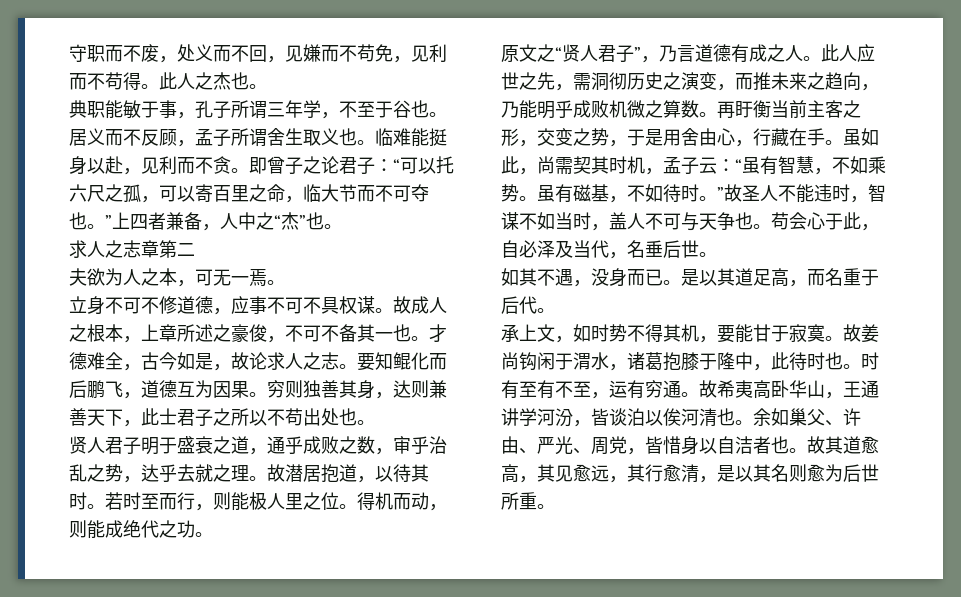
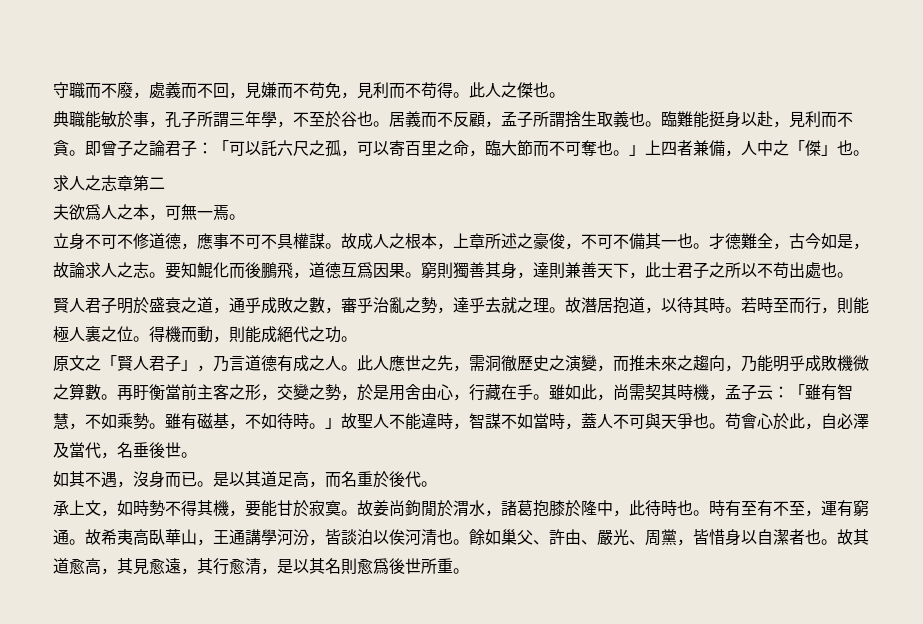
- 守职而不废，处义而不回，见嫌而不苟免，见利而不苟得。
+ 守職而不廢，處義而不回，見嫌而不苟免，見利而不苟得。
- 此人之杰也。
+ 此人之傑也。
- 典职能敏于事，孔子所谓三年学，不至于谷也。居义而不反顾，孟子所谓舍生取义也。临难能挺身以赴，见利而不贪。即曾子之论君子：“可以托六尺之孤，可以寄百里之命，临大节而不可夺也。”上四者兼备，人中之“杰”也。
+ 典職能敏於事，孔子所謂三年學，不至於谷也。居義而不反顧，孟子所謂捨生取義也。臨難能挺身以赴，見利而不貪。即曾子之論君子：「可以託六尺之孤，可以寄百里之命，臨大節而不可奪也。」上四者兼備，人中之「傑」也。
- 夫欲为人之本，可无一焉。
+ 夫欲爲人之本，可無一焉。
- 立身不可不修道德，应事不可不具权谋。
+ 立身不可不修道德，應事不可不具權謀。
- 故成人之根本，上章所述之豪俊，不可不备其一也。
+ 故成人之根本，上章所述之豪俊，不可不備其一也。
- 才德难全，古今如是，故论求人之志。
+ 才德難全，古今如是，故論求人之志。
- 要知鲲化而后鹏飞，道德互为因果。穷则独善其身，达则兼善天下，此士君子之所以不苟出处也。
- 贤人君子明于盛衰之道，通乎成败之数，审乎治乱之势，达乎去就之理。
+ 要知鯤化而後鵬飛，道德互爲因果。窮則獨善其身，達則兼善天下，此士君子之所以不苟出處也。
+ 賢人君子明於盛衰之道，通乎成敗之數，審乎治亂之勢，達乎去就之理。
- 故潜居抱道，以待其时。若时至而行，则能极人里之位。得机而动，则能成绝代之功。
+ 故潛居抱道，以待其時。若時至而行，則能極人裏之位。得機而動，則能成絕代之功。
- 原文之“贤人君子”，乃言道德有成之人。
+ 原文之「賢人君子」，乃言道德有成之人。
- 此人应世之先，需洞彻历史之演变，而推未来之趋向，乃能明乎成败机微之算数。
+ 此人應世之先，需洞徹歷史之演變，而推未來之趨向，乃能明乎成敗機微之算數。
- 再盱衡当前主客之形，交变之势，于是用舍由心，行藏在手。
+ 再盱衡當前主客之形，交變之勢，於是用舍由心，行藏在手。
- 虽如此，尚需契其时机，孟子云：“虽有智慧，不如乘势。虽有磁基，不如待时。”故圣人不能违时，智谋不如当时，盖人不可与天争也。苟会心于此，自必泽及当代，名垂后世。
+ 雖如此，尚需契其時機，孟子云：「雖有智慧，不如乘勢。雖有磁基，不如待時。」故聖人不能違時，智謀不如當時，蓋人不可與天爭也。苟會心於此，自必澤及當代，名垂後世。
- 如其不遇，没身而已。
+ 如其不遇，沒身而已。
- 是以其道足高，而名重于后代。
+ 是以其道足高，而名重於後代。
- 承上文，如时势不得其机，要能甘于寂寞。
+ 承上文，如時勢不得其機，要能甘於寂寞。
- 故姜尚钩闲于渭水，诸葛抱膝于隆中，此待时也。时有至有不至，运有穷通。
+ 故姜尚鉤閒於渭水，諸葛抱膝於隆中，此待時也。時有至有不至，運有窮通。
- 故希夷高卧华山，王通讲学河汾，皆谈泊以俟河清也。
+ 故希夷高臥華山，王通講學河汾，皆談泊以俟河清也。
- 余如巢父、许由、严光、周党，皆惜身以自洁者也。
+ 餘如巢父、許由、嚴光、周黨，皆惜身以自潔者也。
- 故其道愈高，其见愈远，其行愈清，是以其名则愈为后世所重。
+ 故其道愈高，其見愈遠，其行愈清，是以其名則愈爲後世所重。

